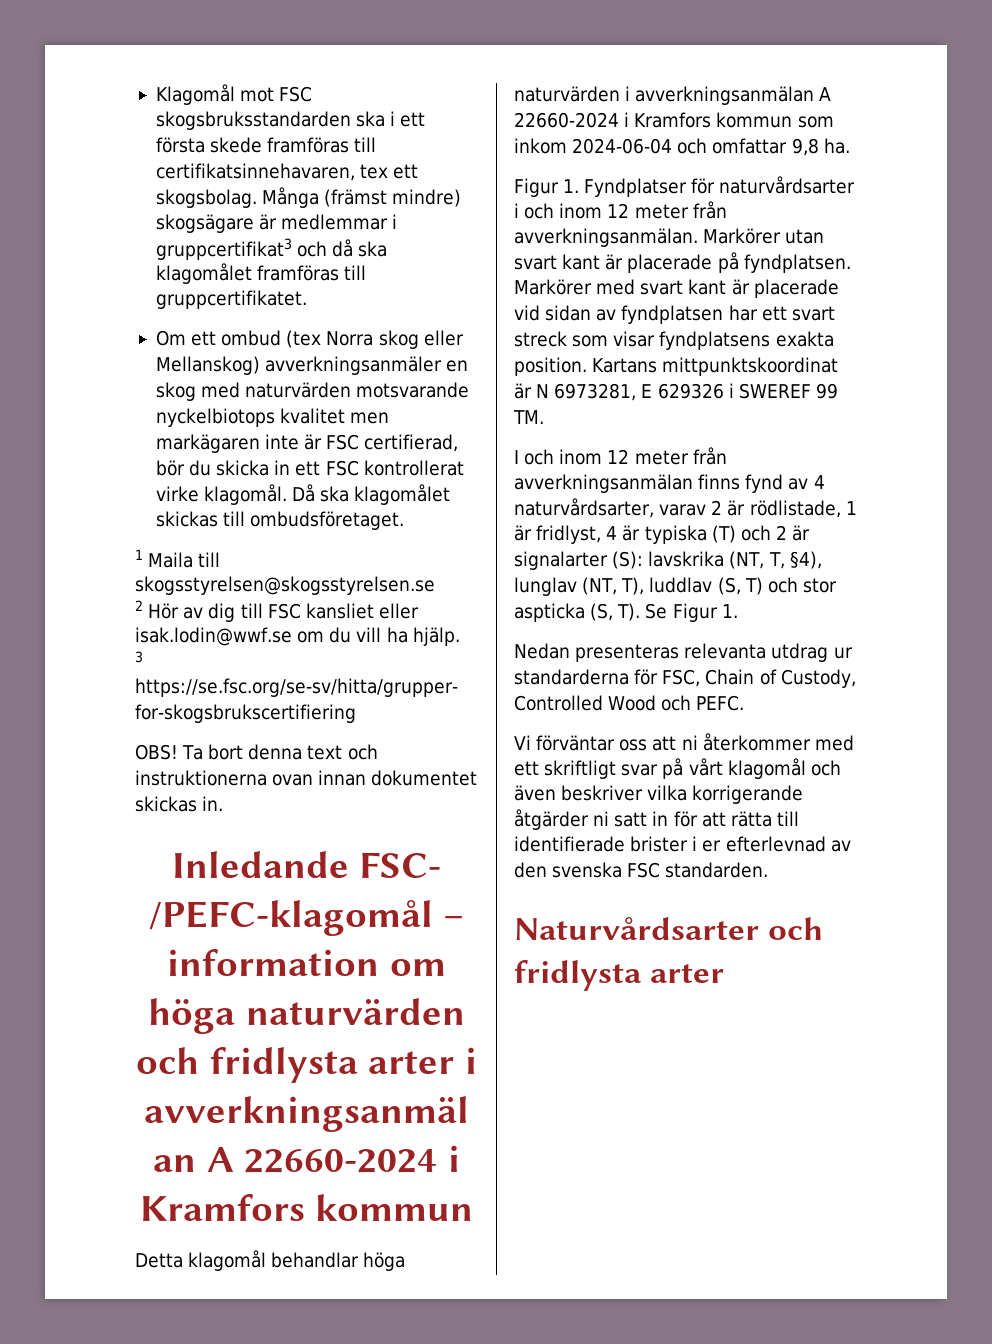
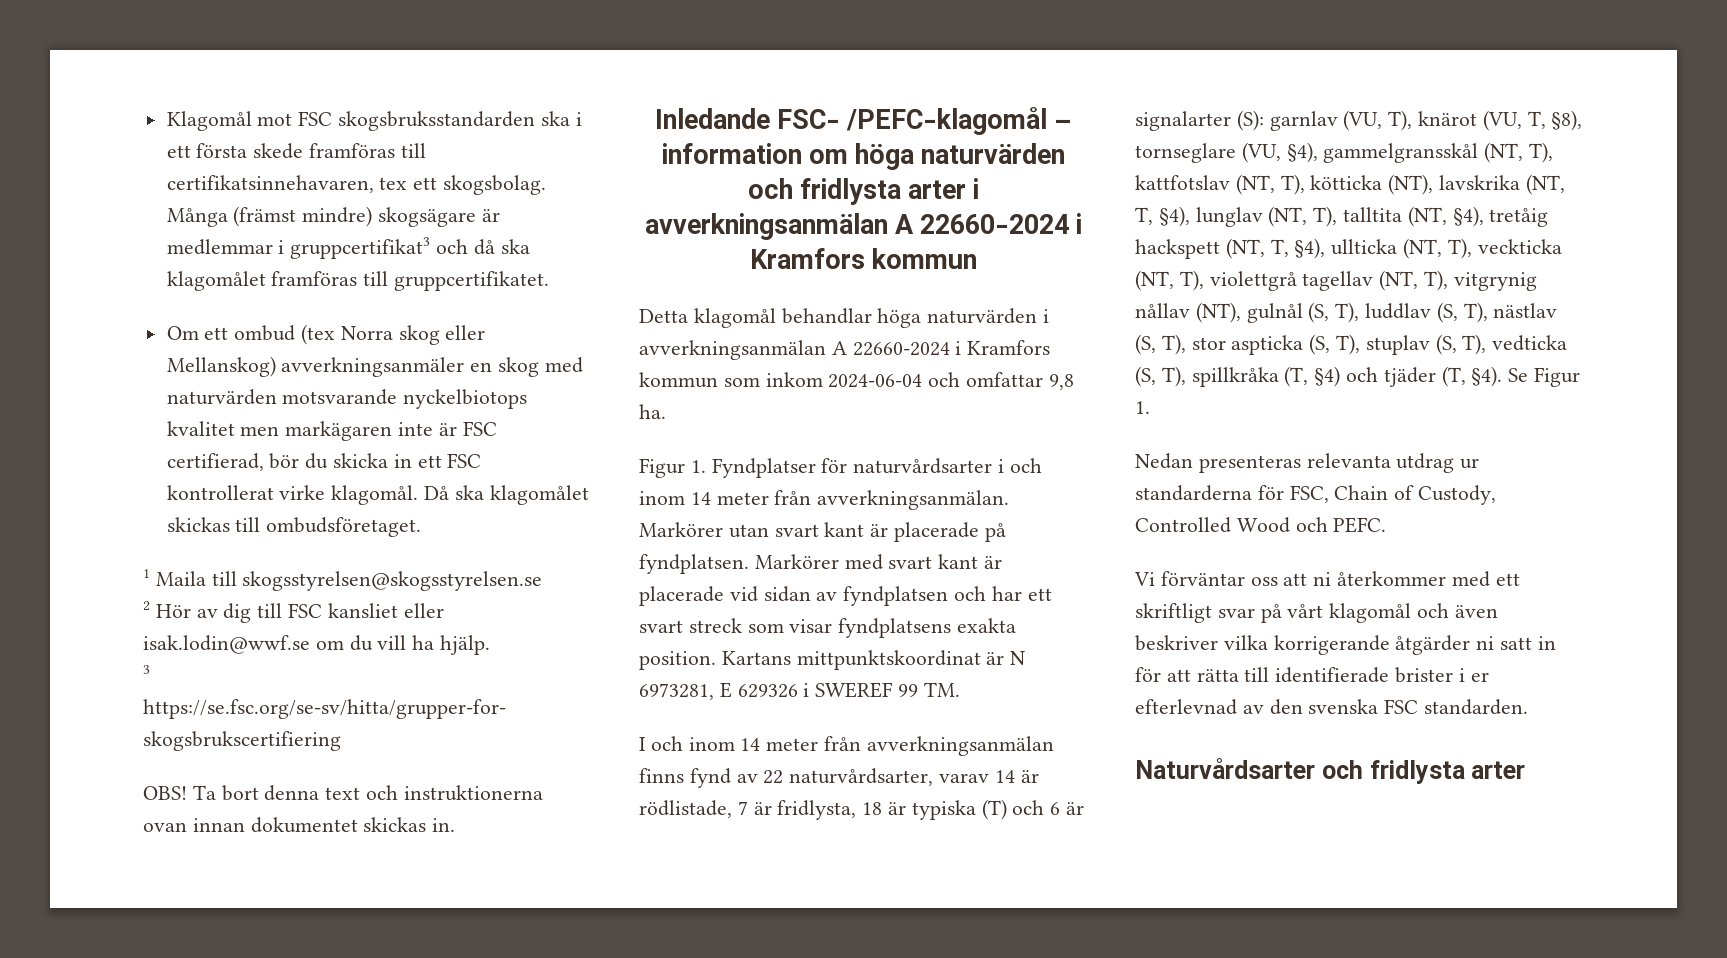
- Figur 1. Fyndplatser för naturvårdsarter i och inom 12 meter från avverkningsanmälan.
+ Figur 1. Fyndplatser för naturvårdsarter i och inom 14 meter från avverkningsanmälan.
- Markörer med svart kant är placerade vid sidan av fyndplatsen har ett svart streck som visar fyndplatsens exakta position.
+ Markörer med svart kant är placerade vid sidan av fyndplatsen och har ett svart streck som visar fyndplatsens exakta position.
- I och inom 12 meter från avverkningsanmälan finns fynd av 4 naturvårdsarter, varav 2 är rödlistade, 1 är fridlyst, 4 är typiska (T) och 2 är signalarter (S): lavskrika (NT, T, §4), lunglav (NT, T), luddlav (S, T) och stor aspticka (S, T). Se Figur 1.
+ I och inom 14 meter från avverkningsanmälan finns fynd av 22 naturvårdsarter, varav 14 är rödlistade, 7 är fridlysta, 18 är typiska (T) och 6 är signalarter (S): garnlav (VU, T), knärot (VU, T, §8), tornseglare (VU, §4), gammelgransskål (NT, T), kattfotslav (NT, T), kötticka (NT), lavskrika (NT, T, §4), lunglav (NT, T), talltita (NT, §4), tretåig hackspett (NT, T, §4), ullticka (NT, T), veckticka (NT, T), violettgrå tagellav (NT, T), vitgrynig nållav (NT), gulnål (S, T), luddlav (S, T), nästlav (S, T), stor aspticka (S, T), stuplav (S, T), vedticka (S, T), spillkråka (T, §4) och tjäder (T, §4). Se Figur 1.

